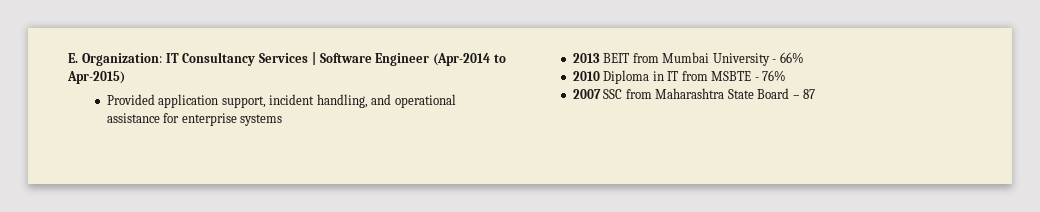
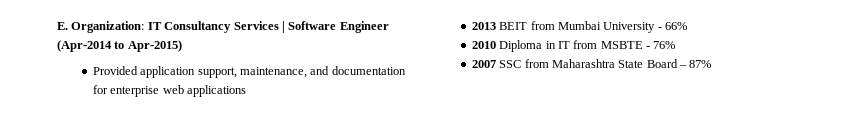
- Provided application support, incident handling, and operational assistance for enterprise systems
+ Provided application support, maintenance, and documentation for enterprise web applications
- 2007 SSC from Maharashtra State Board – 87
+ 2007 SSC from Maharashtra State Board – 87%

